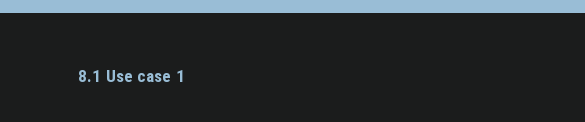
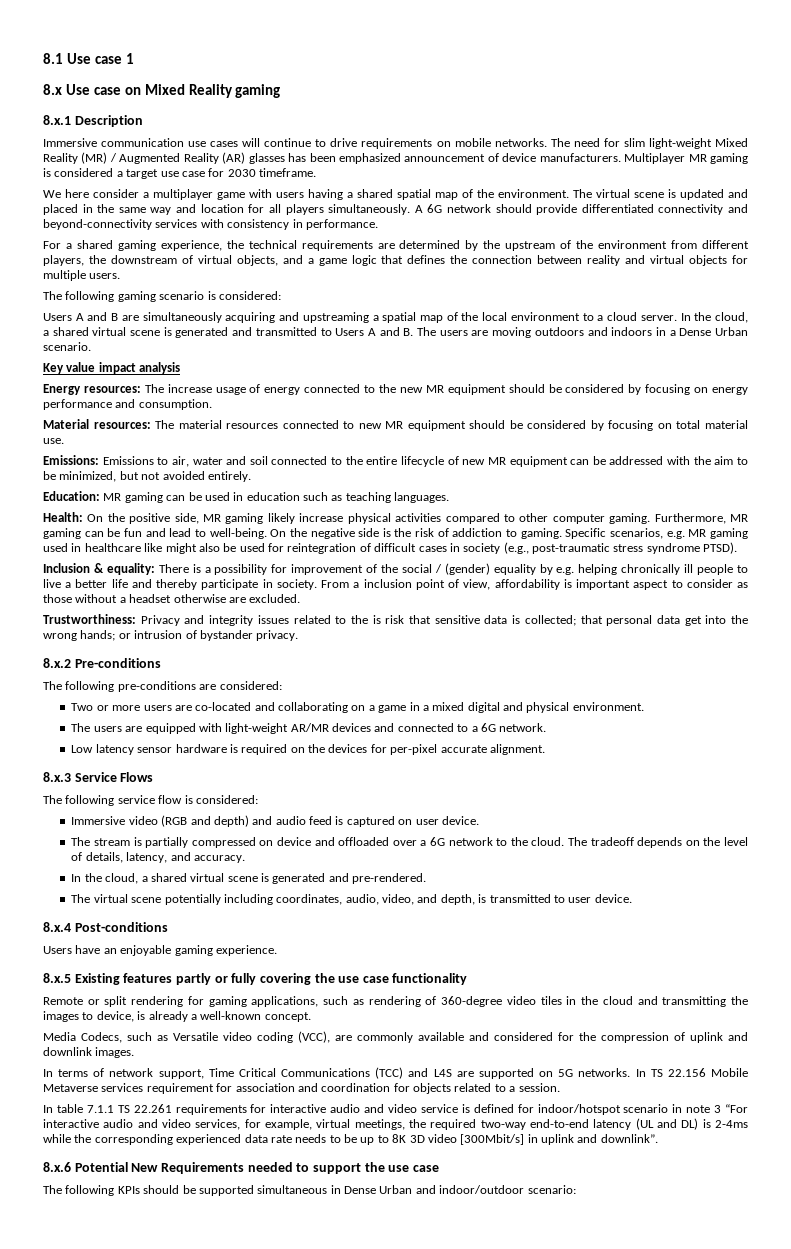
+ 8.x Use case on Mixed Reality gaming
+ 8.x.1 Description
+ Immersive communication use cases will continue to drive requirements on mobile networks. The need for slim light-weight Mixed Reality (MR) / Augmented Reality (AR) glasses has been emphasized announcement of device manufacturers. Multiplayer MR gaming is considered a target use case for 2030 timeframe.
+ We here consider a multiplayer game with users having a shared spatial map of the environment. The virtual scene is updated and placed in the same way and location for all players simultaneously. A 6G network should provide differentiated connectivity and beyond-connectivity services with consistency in performance.
+ For a shared gaming experience, the technical requirements are determined by the upstream of the environment from different players, the downstream of virtual objects, and a game logic that defines the connection between reality and virtual objects for multiple users.
+ The following gaming scenario is considered:
+ Users A and B are simultaneously acquiring and upstreaming a spatial map of the local environment to a cloud server. In the cloud, a shared virtual scene is generated and transmitted to Users A and B. The users are moving outdoors and indoors in a Dense Urban scenario.
+ Key value impact analysis
+ Energy resources: The increase usage of energy connected to the new MR equipment should be considered by focusing on energy performance and consumption.
+ Material resources: The material resources connected to new MR equipment should be considered by focusing on total material use.
+ Emissions: Emissions to air, water and soil connected to the entire lifecycle of new MR equipment can be addressed with the aim to be minimized, but not avoided entirely.
+ Education: MR gaming can be used in education such as teaching languages.
+ Health: On the positive side, MR gaming likely increase physical activities compared to other computer gaming. Furthermore, MR gaming can be fun and lead to well-being. On the negative side is the risk of addiction to gaming. Specific scenarios, e.g. MR gaming used in healthcare like might also be used for reintegration of difficult cases in society (e.g., post-traumatic stress syndrome PTSD).
+ Inclusion & equality: There is a possibility for improvement of the social / (gender) equality by e.g. helping chronically ill people to live a better life and thereby participate in society. From a inclusion point of view, affordability is important aspect to consider as those without a headset otherwise are excluded.
+ Trustworthiness: Privacy and integrity issues related to the is risk that sensitive data is collected; that personal data get into the wrong hands; or intrusion of bystander privacy.
+ 8.x.2 Pre-conditions
+ The following pre-conditions are considered:
+ Two or more users are co-located and collaborating on a game in a mixed digital and physical environment.
+ The users are equipped with light-weight AR/MR devices and connected to a 6G network.
+ Low latency sensor hardware is required on the devices for per-pixel accurate alignment.
+ 8.x.3 Service Flows
+ The following service flow is considered:
+ Immersive video (RGB and depth) and audio feed is captured on user device.
+ The stream is partially compressed on device and offloaded over a 6G network to the cloud. The tradeoff depends on the level of details, latency, and accuracy.
+ In the cloud, a shared virtual scene is generated and pre-rendered.
+ The virtual scene potentially including coordinates, audio, video, and depth, is transmitted to user device.
+ 8.x.4 Post-conditions
+ Users have an enjoyable gaming experience.
+ 8.x.5 Existing features partly or fully covering the use case functionality
+ Remote or split rendering for gaming applications, such as rendering of 360-degree video tiles in the cloud and transmitting the images to device, is already a well-known concept.
+ Media Codecs, such as Versatile video coding (VCC), are commonly available and considered for the compression of uplink and downlink images.
+ In terms of network support, Time Critical Communications (TCC) and L4S are supported on 5G networks. In TS 22.156 Mobile Metaverse services requirement for association and coordination for objects related to a session.
+ In table 7.1.1 TS 22.261 requirements for interactive audio and video service is defined for indoor/hotspot scenario in note 3 “For interactive audio and video services, for example, virtual meetings, the required two-way end-to-end latency (UL and DL) is 2-4ms while the corresponding experienced data rate needs to be up to 8K 3D video [300Mbit/s] in uplink and downlink”.
+ 8.x.6 Potential New Requirements needed to support the use case
+ The following KPIs should be supported simultaneous in Dense Urban and indoor/outdoor scenario:

